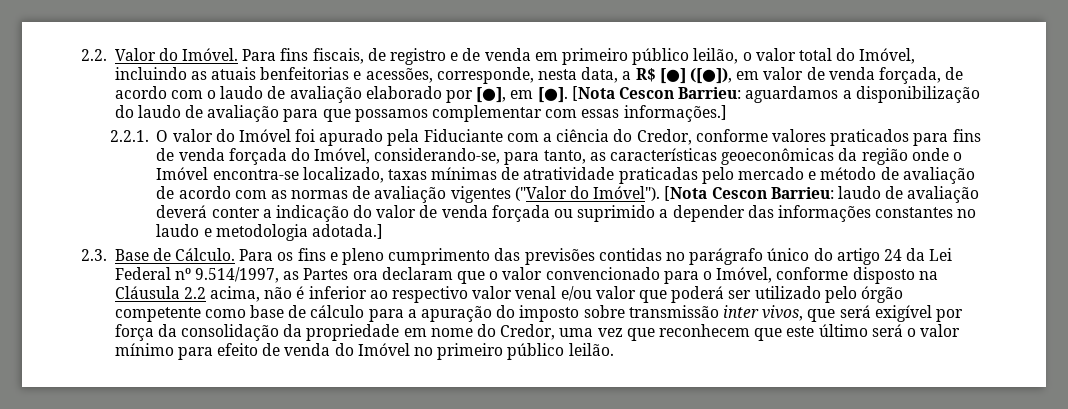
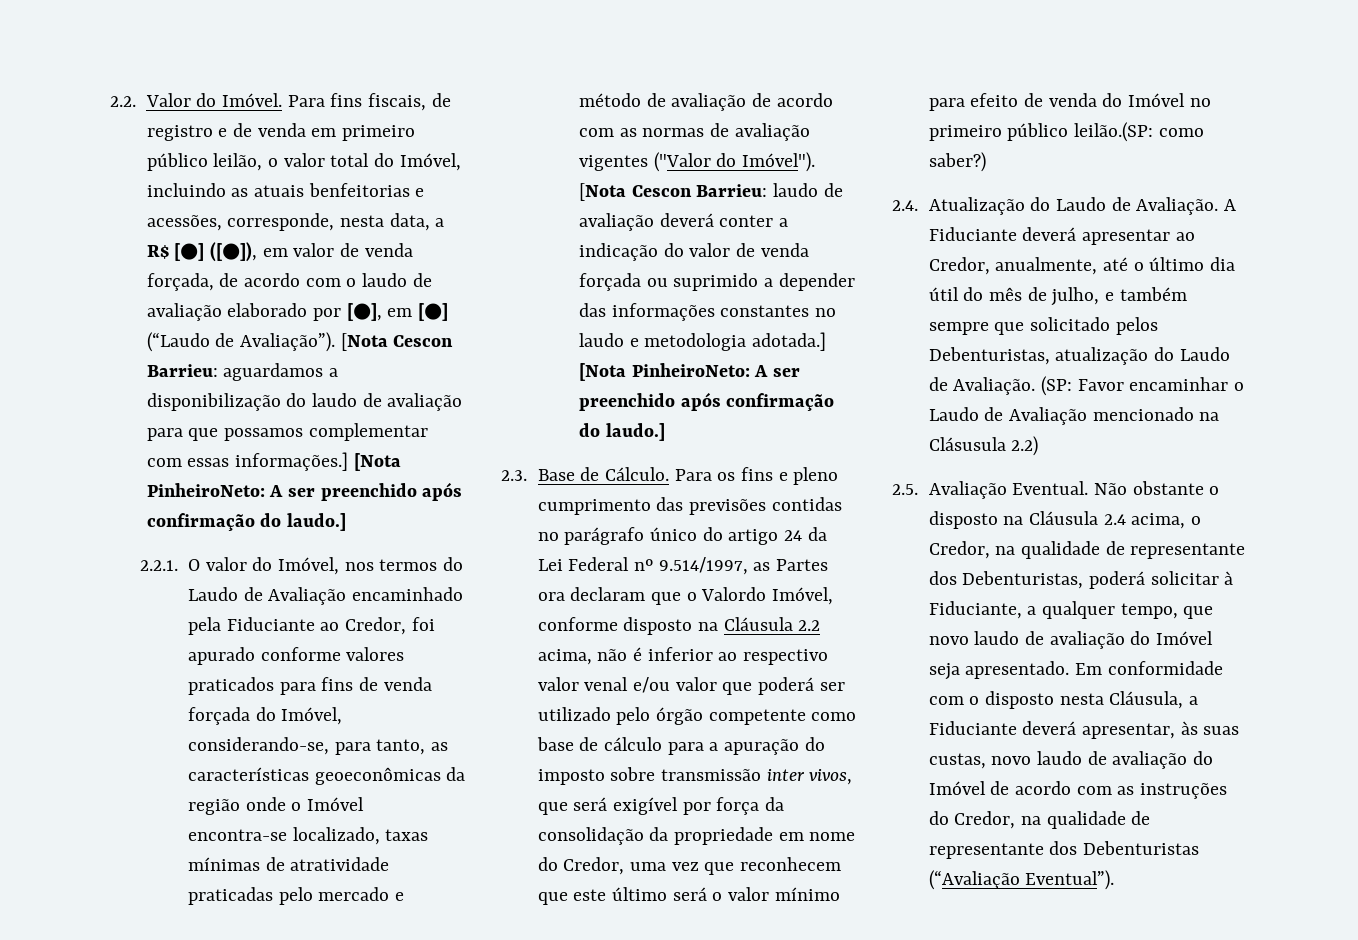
- Para fins fiscais, de registro e de venda em primeiro público leilão, o valor total do Imóvel, incluindo as atuais benfeitorias e acessões, corresponde, nesta data, a R$ [●] ([●]), em valor de venda forçada, de acordo com o laudo de avaliação elaborado por [●], em [●].
+ Para fins fiscais, de registro e de venda em primeiro público leilão, o valor total do Imóvel, incluindo as atuais benfeitorias e acessões, corresponde, nesta data, a R$ [●] ([●]), em valor de venda forçada, de acordo com o laudo de avaliação elaborado por [●], em [●] (“Laudo de Avaliação”).
- aguardamos a disponibilização do laudo de avaliação para que possamos complementar com essas informações.]
- 2.2.1. O valor do Imóvel foi apurado pela Fiduciante com a ciência do Credor, conforme valores praticados para fins de venda forçada do Imóvel, considerando-se, para tanto, as características geoeconômicas da região onde o Imóvel encontra-se localizado, taxas mínimas de atratividade praticadas pelo mercado e método de avaliação de acordo com as normas de avaliação vigentes ("Valor do Imóvel").
+ aguardamos a disponibilização do laudo de avaliação para que possamos complementar com essas informações.] [Nota PinheiroNeto: A ser preenchido após confirmação do laudo.]
+ 2.2.1. O valor do Imóvel, nos termos do Laudo de Avaliação encaminhado pela Fiduciante ao Credor, foi apurado conforme valores praticados para fins de venda forçada do Imóvel, considerando-se, para tanto, as características geoeconômicas da região onde o Imóvel encontra-se localizado, taxas mínimas de atratividade praticadas pelo mercado e método de avaliação de acordo com as normas de avaliação vigentes ("Valor do Imóvel").
- [Nota Cescon Barrieu: laudo de avaliação deverá conter a indicação do valor de venda forçada ou suprimido a depender das informações constantes no laudo e metodologia adotada.]
+ [Nota Cescon Barrieu: laudo de avaliação deverá conter a indicação do valor de venda forçada ou suprimido a depender das informações constantes no laudo e metodologia adotada.] [Nota PinheiroNeto: A ser preenchido após confirmação do laudo.]
- Para os fins e pleno cumprimento das previsões contidas no parágrafo único do artigo 24 da Lei Federal nº 9.514/1997, as Partes ora declaram que o valor convencionado para o Imóvel, conforme disposto na Cláusula 2.2 acima, não é inferior ao respectivo valor venal e/ou valor que poderá ser utilizado pelo órgão competente como base de cálculo para a apuração do imposto sobre transmissão inter vivos, que será exigível por força da consolidação da propriedade em nome do Credor, uma vez que reconhecem que este último será o valor mínimo para efeito de venda do Imóvel no primeiro público leilão.
+ Para os fins e pleno cumprimento das previsões contidas no parágrafo único do artigo 24 da Lei Federal nº 9.514/1997, as Partes ora declaram que o Valordo Imóvel, conforme disposto na Cláusula 2.2 acima, não é inferior ao respectivo valor venal e/ou valor que poderá ser utilizado pelo órgão competente como base de cálculo para a apuração do imposto sobre transmissão inter vivos, que será exigível por força da consolidação da propriedade em nome do Credor, uma vez que reconhecem que este último será o valor mínimo para efeito de venda do Imóvel no primeiro público leilão.(SP: como saber?)
+ 2.4. Atualização do Laudo de Avaliação. A Fiduciante deverá apresentar ao Credor, anualmente, até o último dia útil do mês de julho, e também sempre que solicitado pelos Debenturistas, atualização do Laudo de Avaliação. (SP: Favor encaminhar o Laudo de Avaliação mencionado na Clásusula 2.2)
+ 2.5. Avaliação Eventual. Não obstante o disposto na Cláusula 2.4 acima, o Credor, na qualidade de representante dos Debenturistas, poderá solicitar à Fiduciante, a qualquer tempo, que novo laudo de avaliação do Imóvel seja apresentado. Em conformidade com o disposto nesta Cláusula, a Fiduciante deverá apresentar, às suas custas, novo laudo de avaliação do Imóvel de acordo com as instruções do Credor, na qualidade de representante dos Debenturistas (“Avaliação Eventual”).

